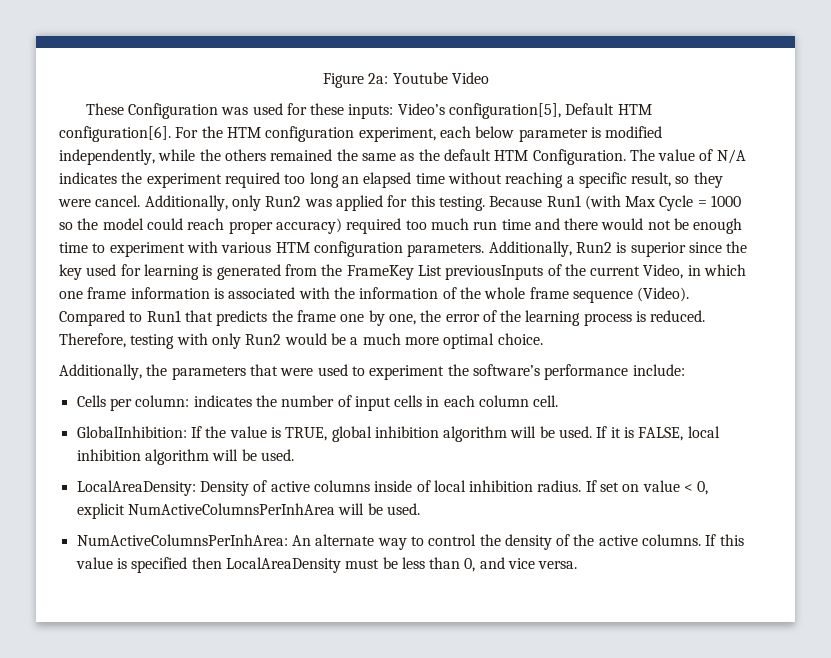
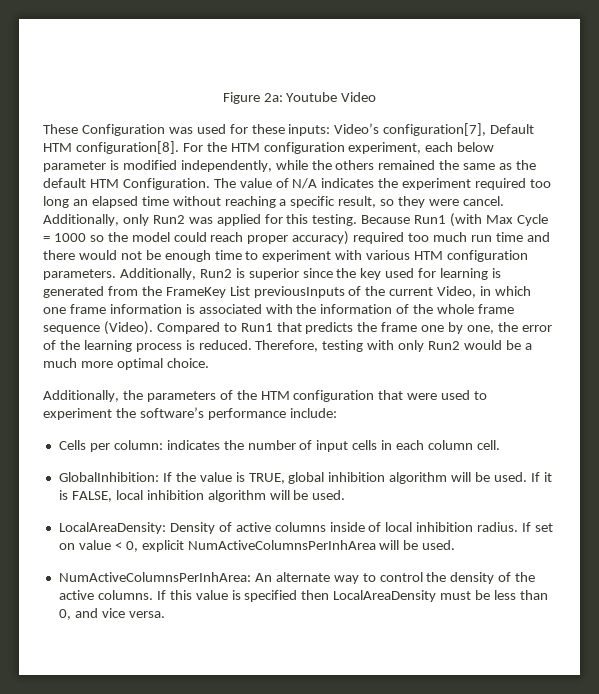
- These Configuration was used for these inputs: Video’s configuration[5], Default HTM configuration[6].
+ These Configuration was used for these inputs: Video’s configuration[7], Default HTM configuration[8].
- Additionally, the parameters that were used to experiment the software’s performance include:
+ Additionally, the parameters of the HTM configuration that were used to experiment the software’s performance include:

